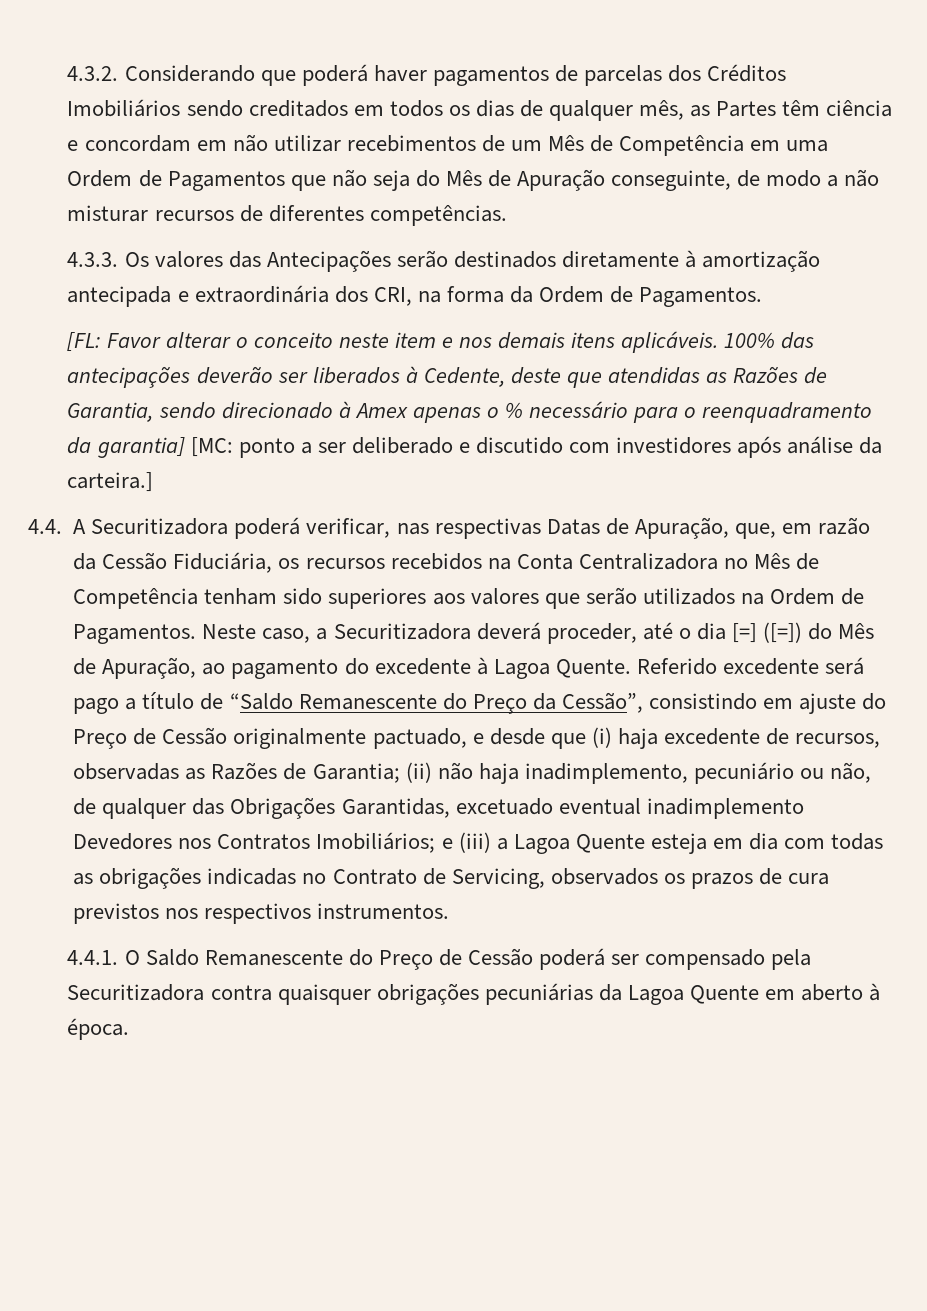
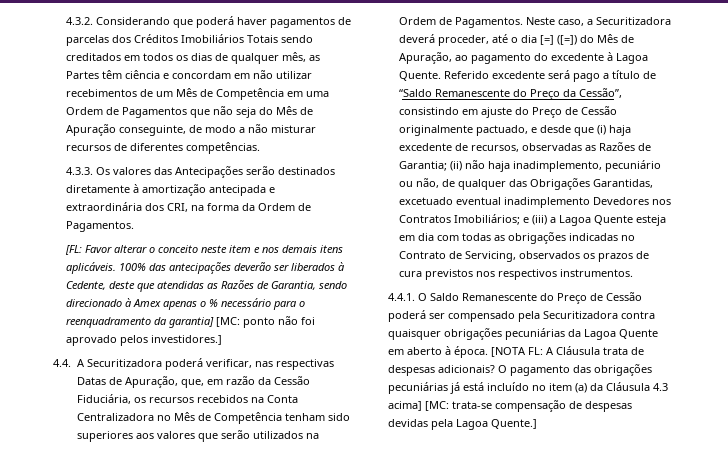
- 4.3.2. Considerando que poderá haver pagamentos de parcelas dos Créditos Imobiliários sendo creditados em todos os dias de qualquer mês, as Partes têm ciência e concordam em não utilizar recebimentos de um Mês de Competência em uma Ordem de Pagamentos que não seja do Mês de Apuração conseguinte, de modo a não misturar recursos de diferentes competências.
+ 4.3.2. Considerando que poderá haver pagamentos de parcelas dos Créditos Imobiliários Totais sendo creditados em todos os dias de qualquer mês, as Partes têm ciência e concordam em não utilizar recebimentos de um Mês de Competência em uma Ordem de Pagamentos que não seja do Mês de Apuração conseguinte, de modo a não misturar recursos de diferentes competências.
- 100% das antecipações deverão ser liberados à Cedente, deste que atendidas as Razões de Garantia, sendo direcionado à Amex apenas o % necessário para o reenquadramento da garantia] [MC: ponto a ser deliberado e discutido com investidores após análise da carteira.]
+ 100% das antecipações deverão ser liberados à Cedente, deste que atendidas as Razões de Garantia, sendo direcionado à Amex apenas o % necessário para o reenquadramento da garantia] [MC: ponto não foi aprovado pelos investidores.]
+ [NOTA FL: A Cláusula trata de despesas adicionais? O pagamento das obrigações pecuniárias já está incluído no item (a) da Cláusula 4.3 acima] [MC: trata-se compensação de despesas devidas pela Lagoa Quente.]

